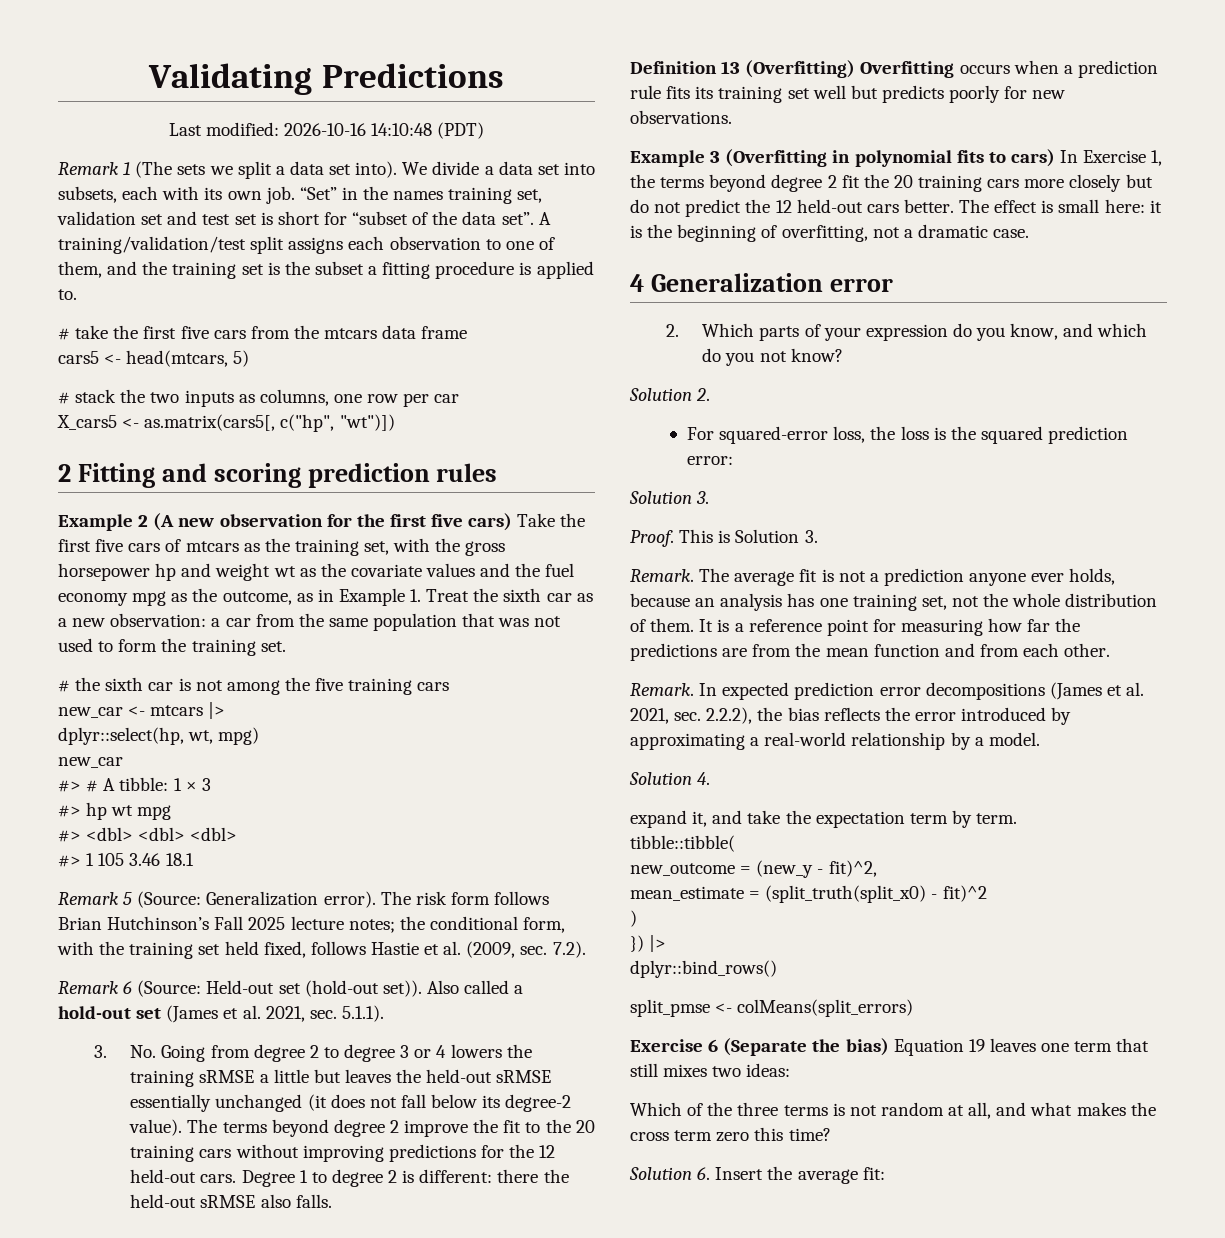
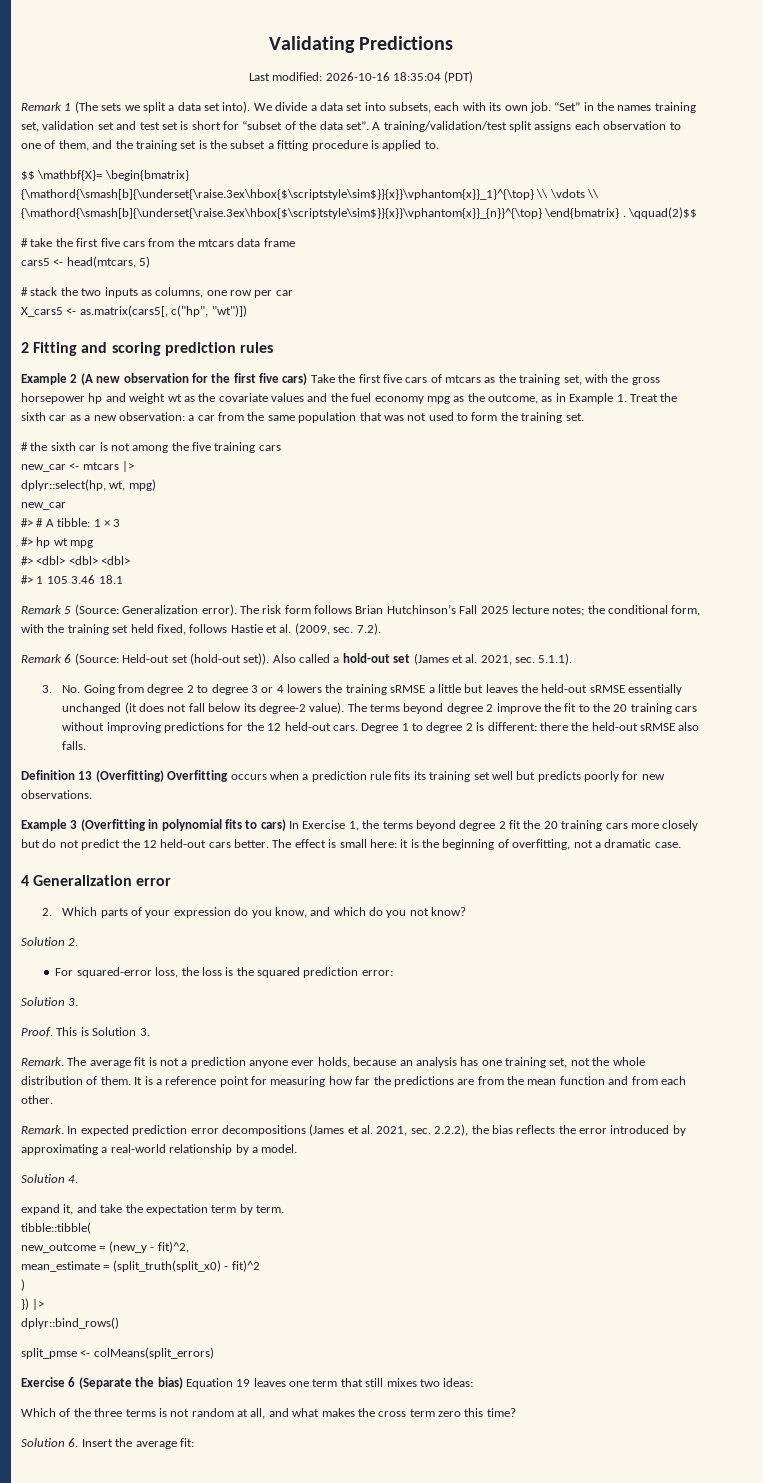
- Last modified: 2026-10-16 14:10:48 (PDT)
+ Last modified: 2026-10-16 18:35:04 (PDT)
+ $$ \mathbf{X}= \begin{bmatrix} {\mathord{\smash[b]{\underset{\raise.3ex\hbox{$\scriptstyle\sim$}}{x}}\vphantom{x}}_1}^{\top} \\ \vdots \\ {\mathord{\smash[b]{\underset{\raise.3ex\hbox{$\scriptstyle\sim$}}{x}}\vphantom{x}}_{n}}^{\top} \end{bmatrix} . \qquad(2)$$

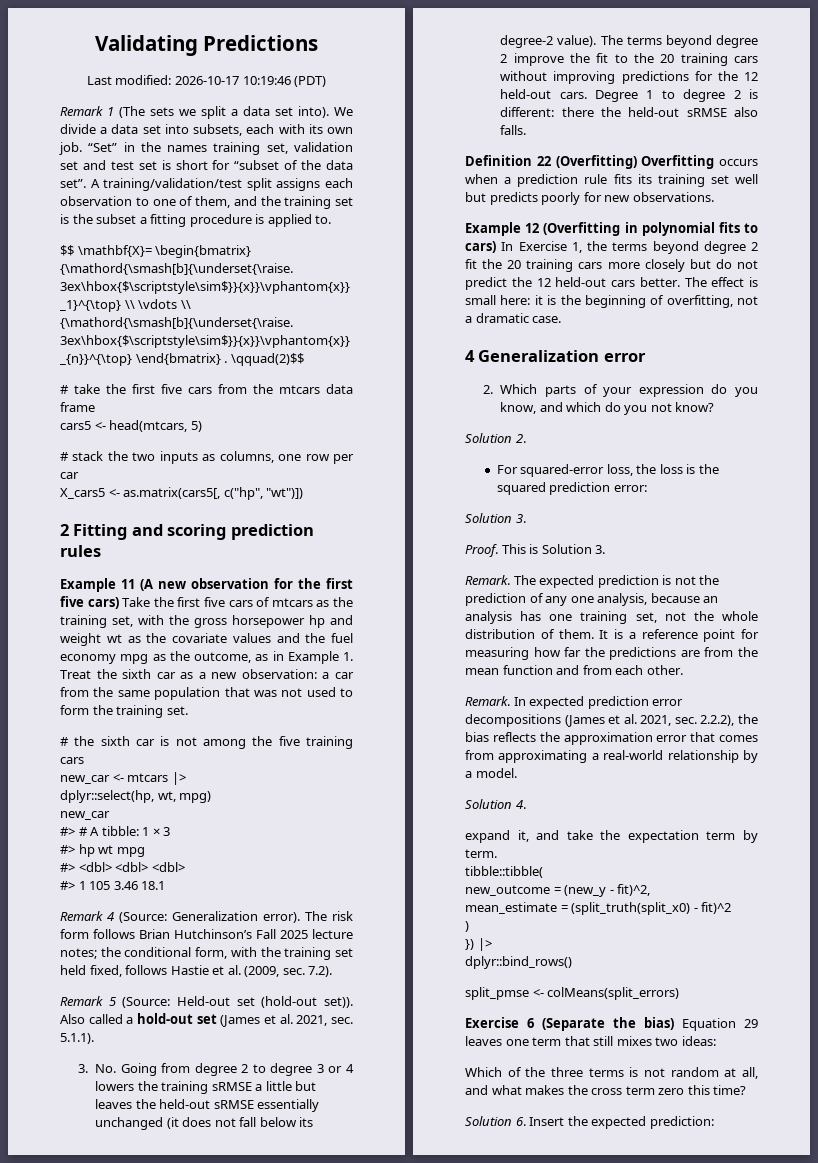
- Last modified: 2026-10-16 18:35:04 (PDT)
+ Last modified: 2026-10-17 10:19:46 (PDT)
- Example 2 (A new observation for the first five cars) Take the first five cars of mtcars as the training set, with the gross horsepower hp and weight wt as the covariate values and the fuel economy mpg as the outcome, as in Example 1. Treat the sixth car as a new observation:
+ Example 11 (A new observation for the first five cars) Take the first five cars of mtcars as the training set, with the gross horsepower hp and weight wt as the covariate values and the fuel economy mpg as the outcome, as in Example 1. Treat the sixth car as a new observation:
- Remark 5 (Source: Generalization error).
+ Remark 4 (Source: Generalization error).
- Remark 6 (Source: Held-out set (hold-out set)).
+ Remark 5 (Source: Held-out set (hold-out set)).
- Definition 13 (Overfitting) Overfitting occurs when a prediction rule fits its training set well but predicts poorly for new observations.
+ Definition 22 (Overfitting) Overfitting occurs when a prediction rule fits its training set well but predicts poorly for new observations.
- Example 3 (Overfitting in polynomial fits to cars) In Exercise 1, the terms beyond degree 2 fit the 20 training cars more closely but do not predict the 12 held-out cars better.
+ Example 12 (Overfitting in polynomial fits to cars) In Exercise 1, the terms beyond degree 2 fit the 20 training cars more closely but do not predict the 12 held-out cars better.
- The average fit is not a prediction anyone ever holds, because an analysis has one training set, not the whole distribution of them.
+ The expected prediction is not the prediction of any one analysis, because an analysis has one training set, not the whole distribution of them.
- In expected prediction error decompositions (James et al. 2021, sec. 2.2.2), the bias reflects the error introduced by approximating a real-world relationship by a model.
+ In expected prediction error decompositions (James et al. 2021, sec. 2.2.2), the bias reflects the approximation error that comes from approximating a real-world relationship by a model.
- Exercise 6 (Separate the bias) Equation 19 leaves one term that still mixes two ideas:
+ Exercise 6 (Separate the bias) Equation 29 leaves one term that still mixes two ideas:
- Solution 6. Insert the average fit:
+ Solution 6. Insert the expected prediction:

